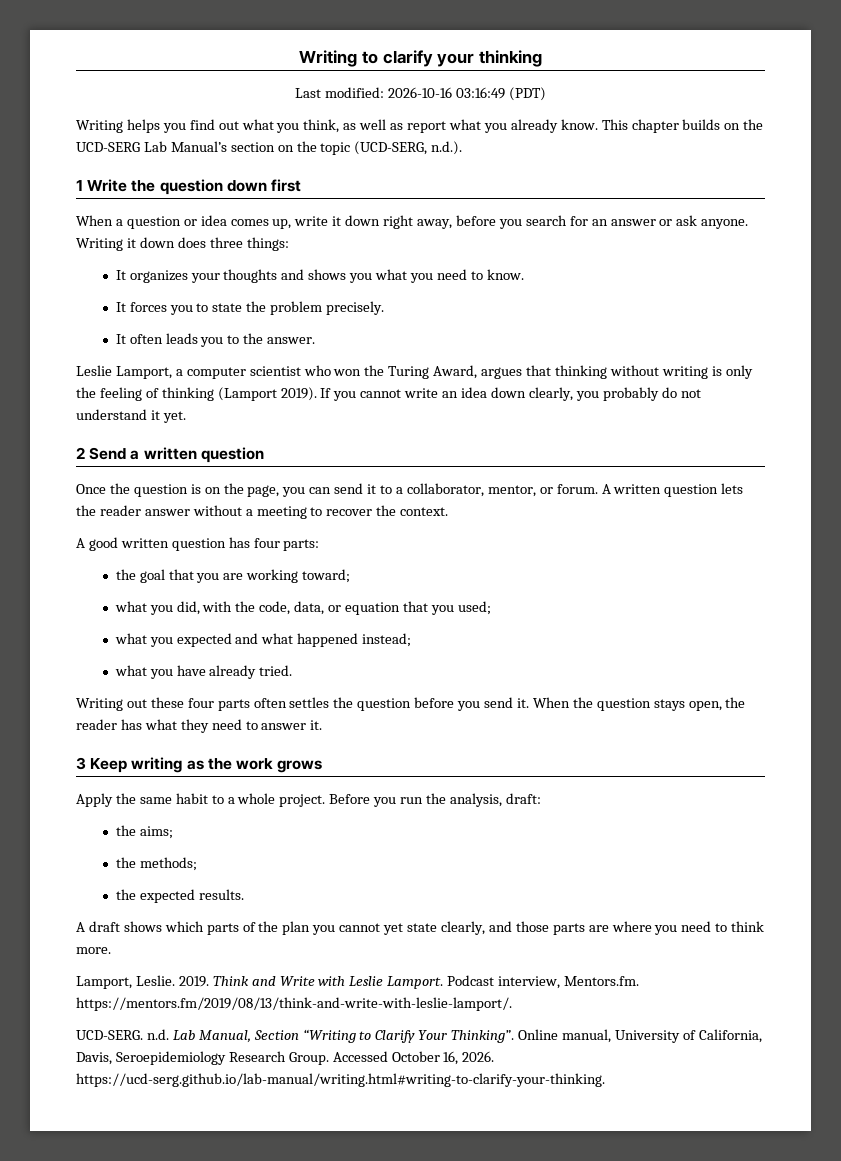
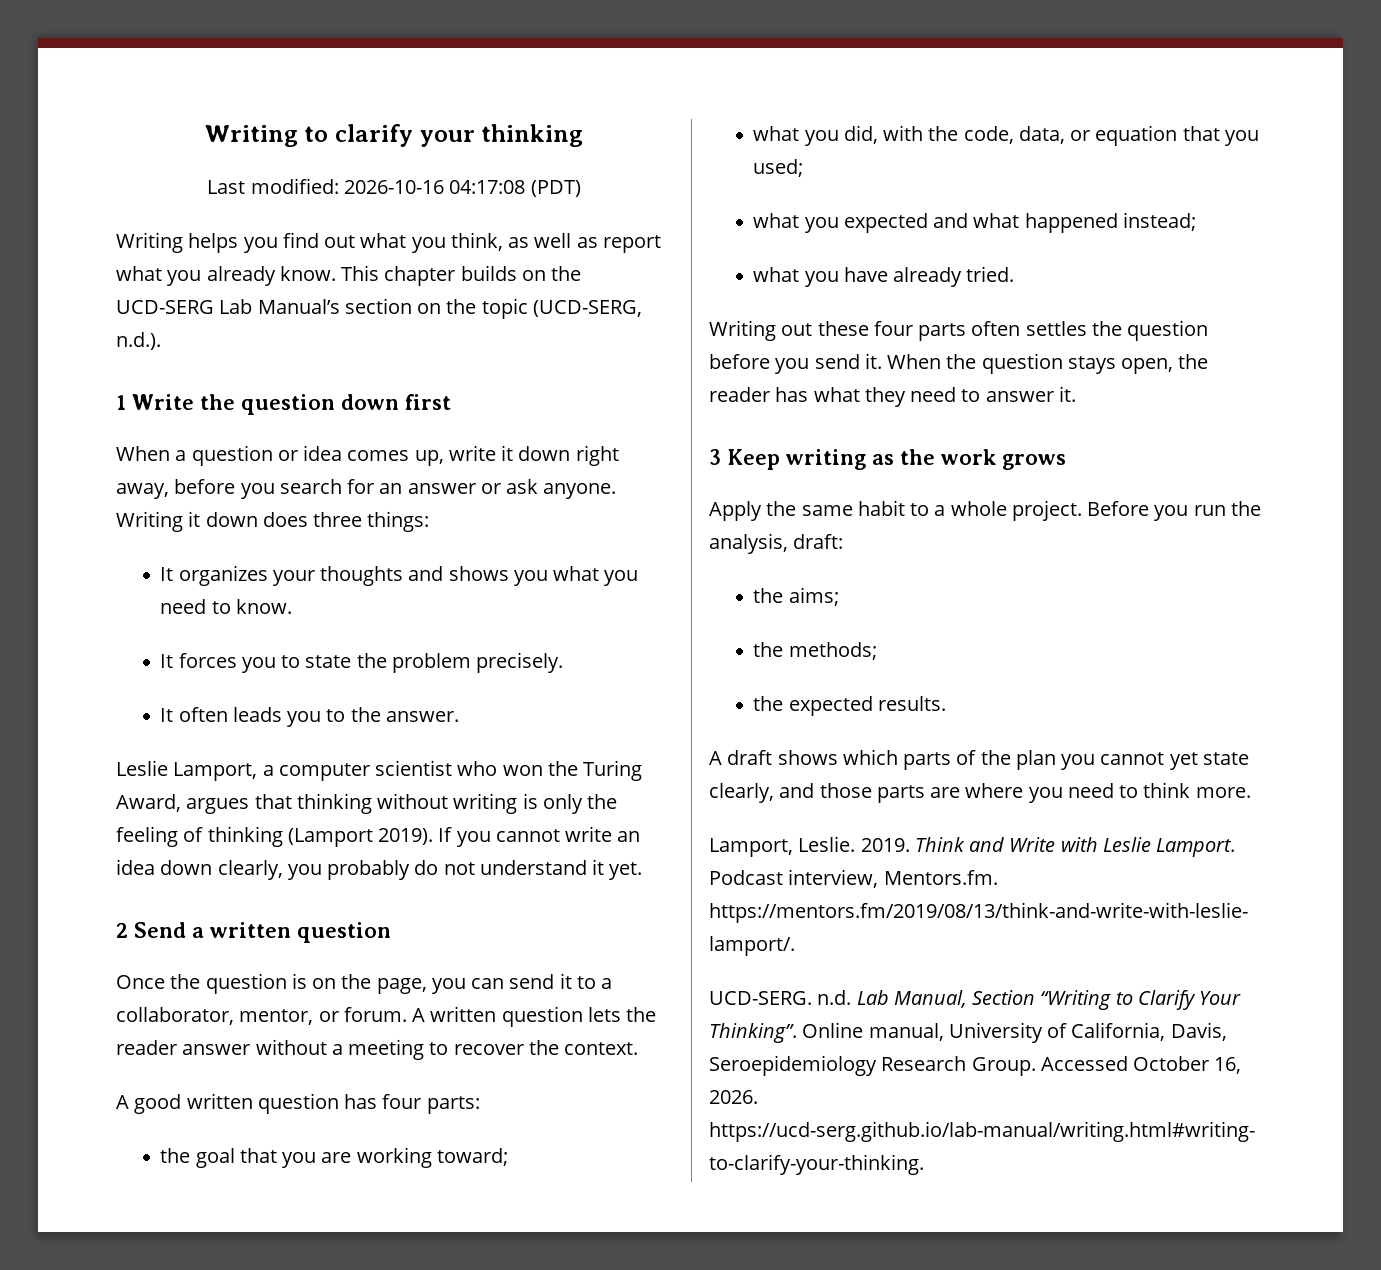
- Last modified: 2026-10-16 03:16:49 (PDT)
+ Last modified: 2026-10-16 04:17:08 (PDT)

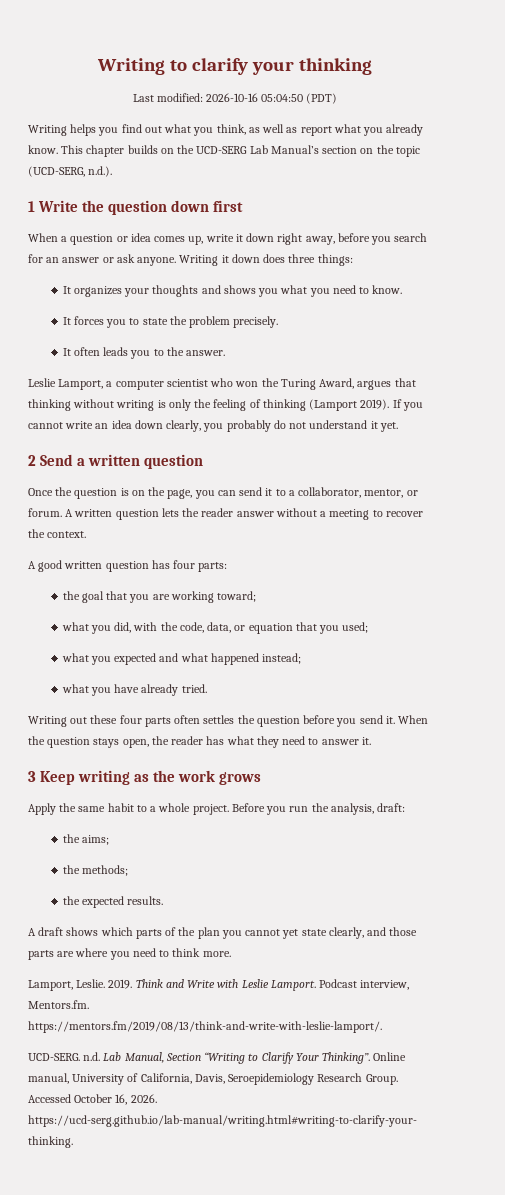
- Last modified: 2026-10-16 04:17:08 (PDT)
+ Last modified: 2026-10-16 05:04:50 (PDT)

